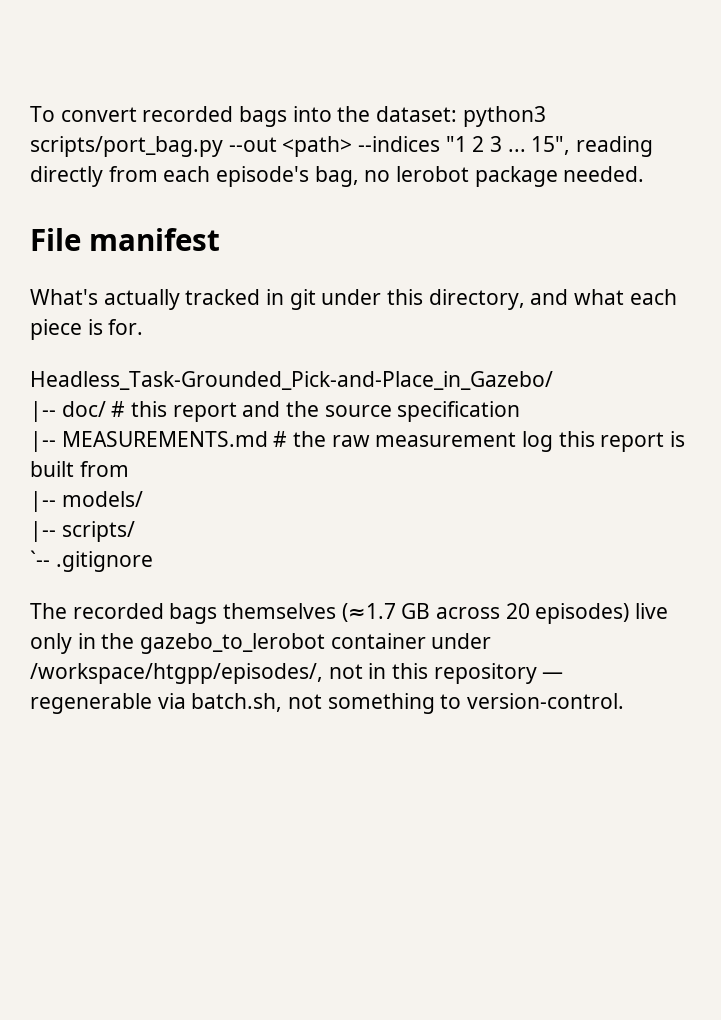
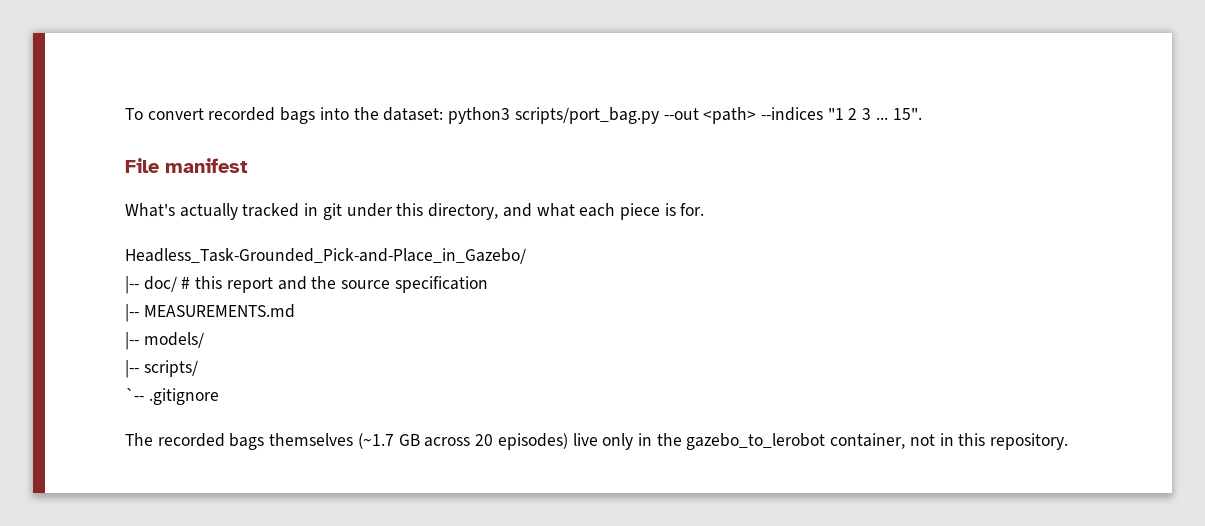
- 15", reading directly from each episode's bag, no lerobot package needed.
+ 15".
- |-- MEASUREMENTS.md # the raw measurement log this report is built from
+ |-- MEASUREMENTS.md
- The recorded bags themselves (≈1.7 GB across 20 episodes) live only in the gazebo_to_lerobot container under /workspace/htgpp/episodes/, not in this repository — regenerable via batch.sh, not something to version-control.
+ The recorded bags themselves (~1.7 GB across 20 episodes) live only in the gazebo_to_lerobot container, not in this repository.

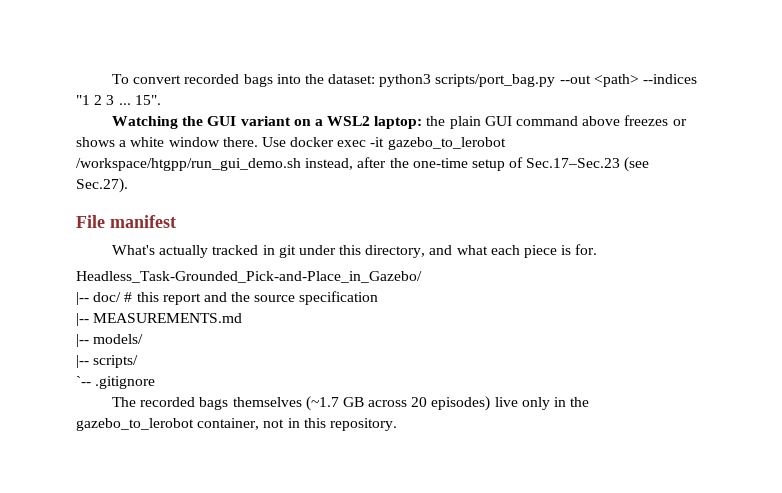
+ Watching the GUI variant on a WSL2 laptop: the plain GUI command above freezes or shows a white window there. Use docker exec -it gazebo_to_lerobot /workspace/htgpp/run_gui_demo.sh instead, after the one-time setup of Sec.17–Sec.23 (see Sec.27).

